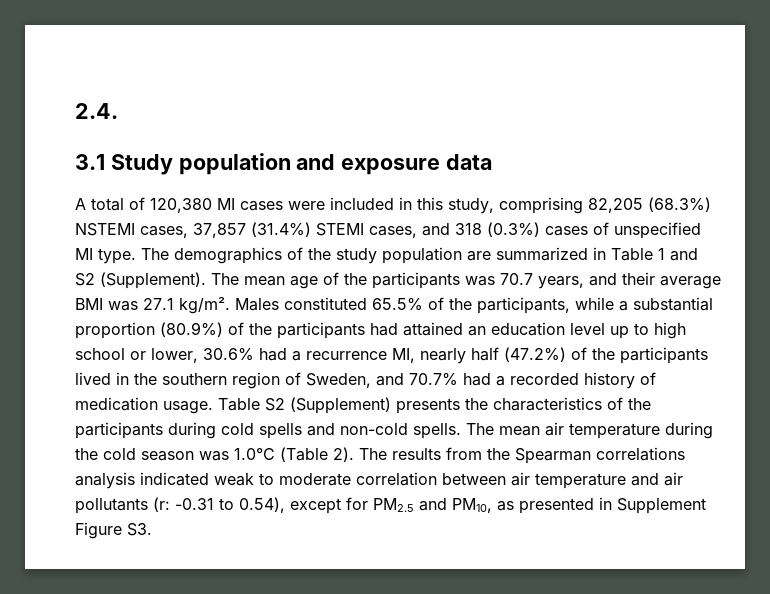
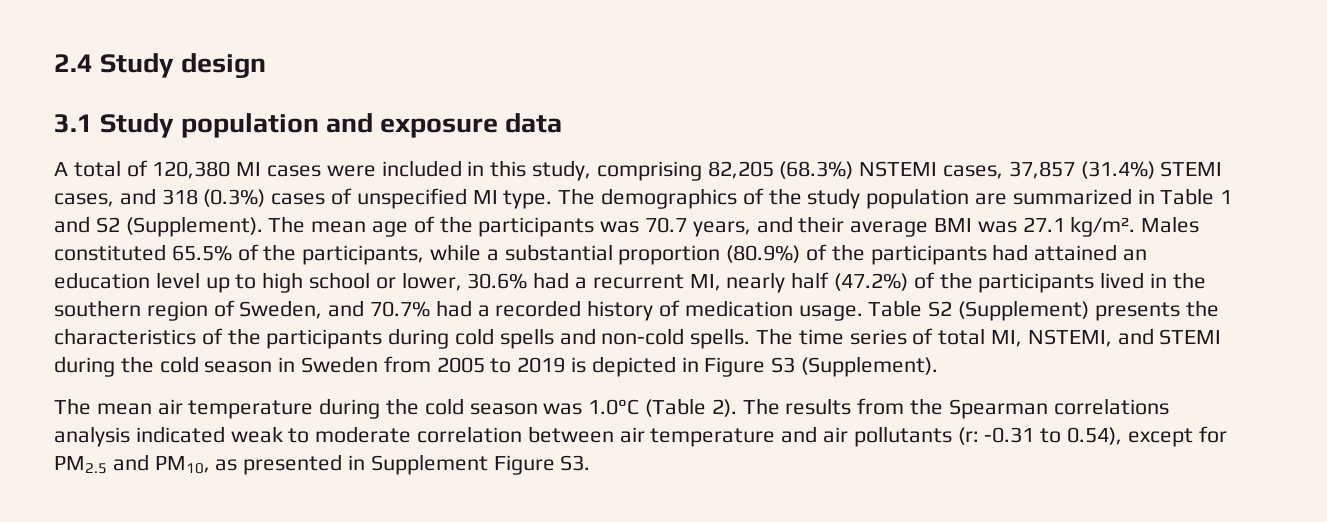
- 2.4.
+ 2.4 Study design
- Males constituted 65.5% of the participants, while a substantial proportion (80.9%) of the participants had attained an education level up to high school or lower, 30.6% had a recurrence MI, nearly half (47.2%) of the participants lived in the southern region of Sweden, and 70.7% had a recorded history of medication usage.
+ Males constituted 65.5% of the participants, while a substantial proportion (80.9%) of the participants had attained an education level up to high school or lower, 30.6% had a recurrent MI, nearly half (47.2%) of the participants lived in the southern region of Sweden, and 70.7% had a recorded history of medication usage.
+ The time series of total MI, NSTEMI, and STEMI during the cold season in Sweden from 2005 to 2019 is depicted in Figure S3 (Supplement).

